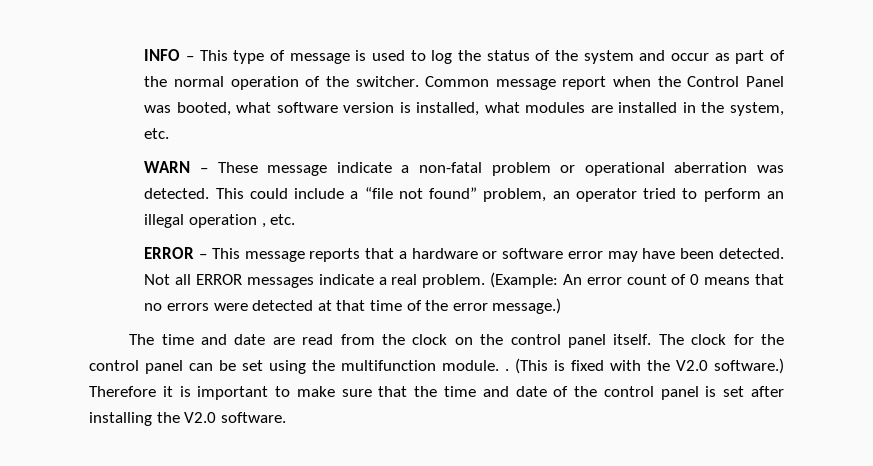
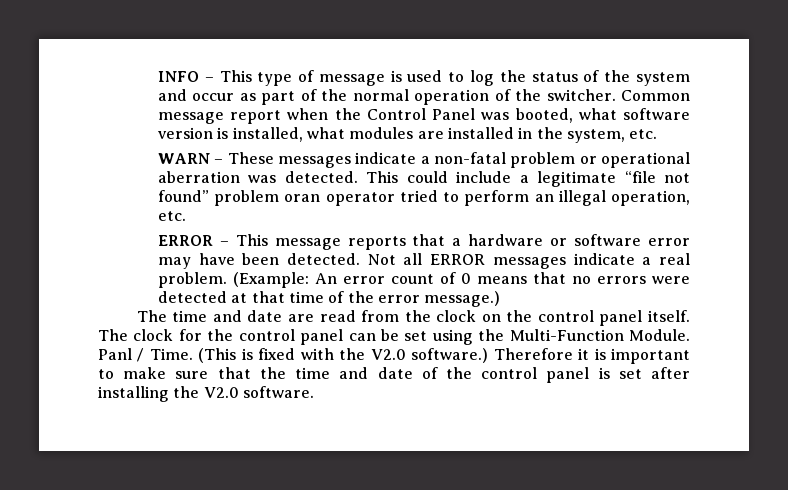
- WARN – These message indicate a non-fatal problem or operational aberration was detected.
+ WARN – These messages indicate a non-fatal problem or operational aberration was detected.
- This could include a “file not found” problem, an operator tried to perform an illegal operation , etc.
+ This could include a legitimate “file not found” problem oran operator tried to perform an illegal operation, etc.
- The clock for the control panel can be set using the multifunction module. .
+ The clock for the control panel can be set using the Multi-Function Module. Panl / Time.

